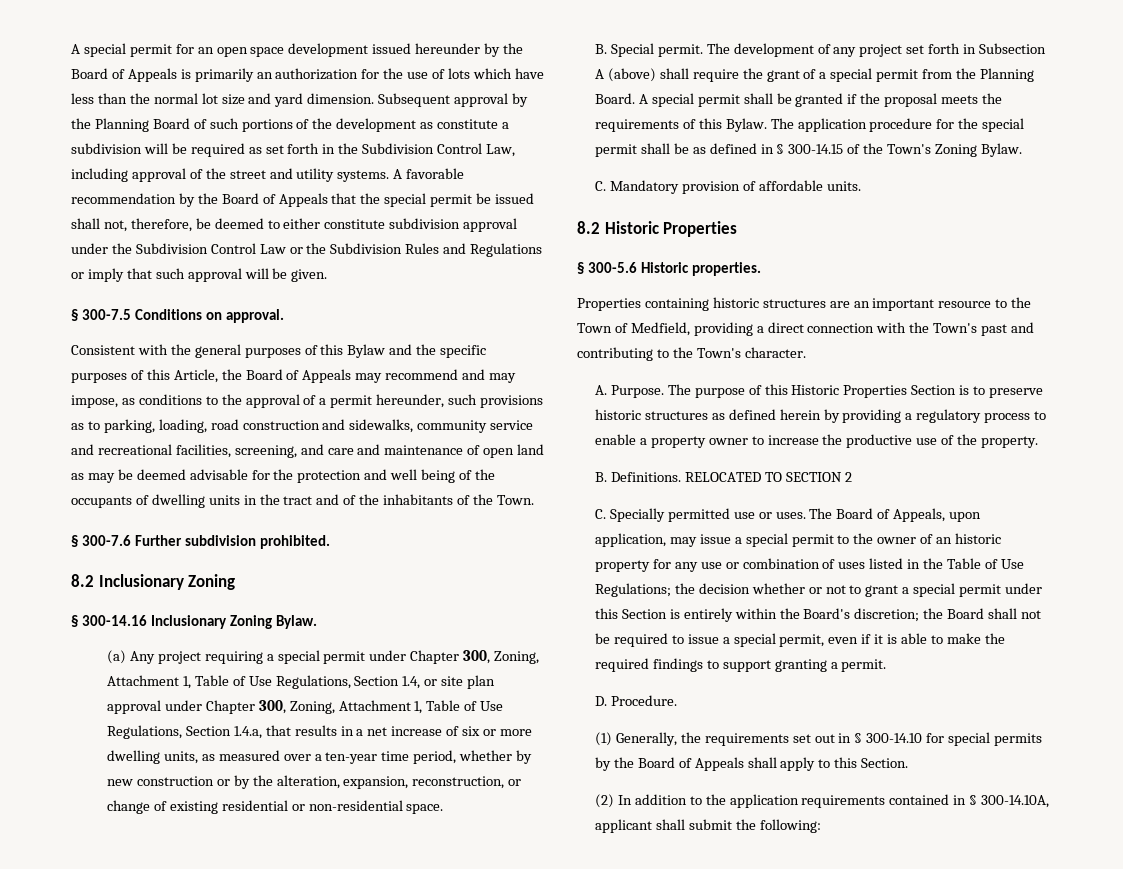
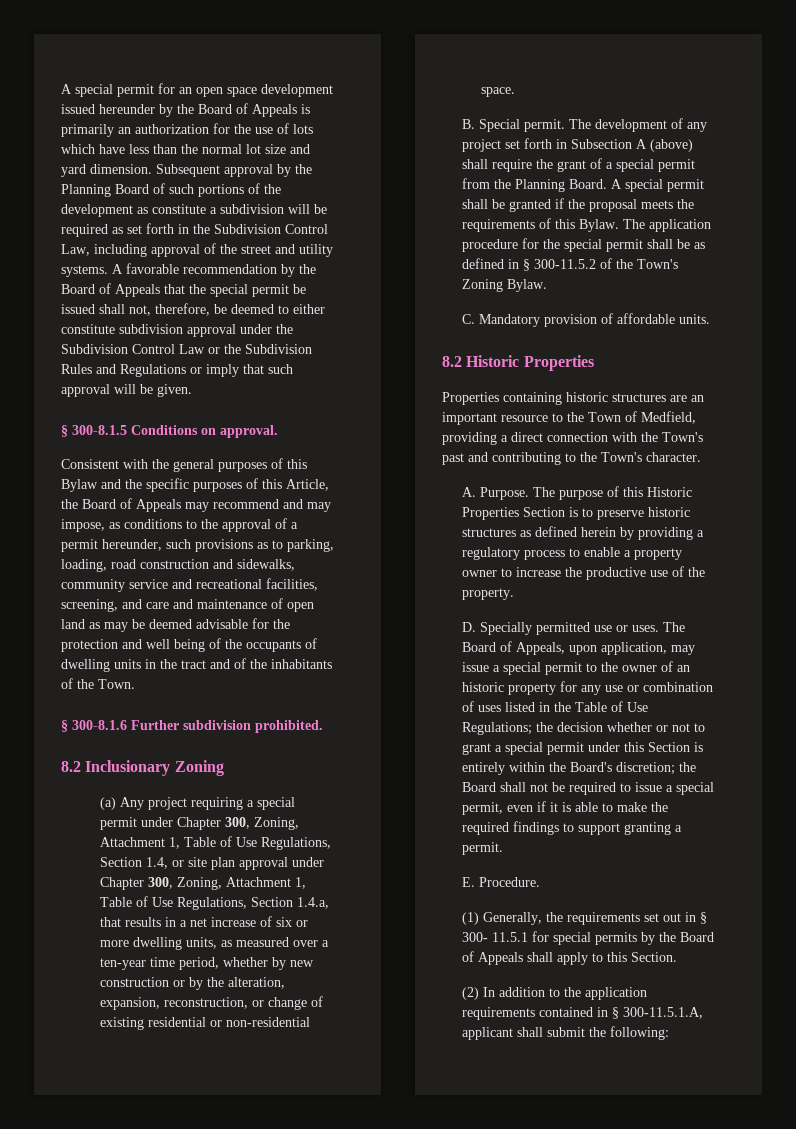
- § 300-7.5 Conditions on approval.
+ § 300-8.1.5 Conditions on approval.
- § 300-7.6 Further subdivision prohibited.
+ § 300-8.1.6 Further subdivision prohibited.
- § 300-14.16 Inclusionary Zoning Bylaw.
- The application procedure for the special permit shall be as defined in § 300-14.15 of the Town's Zoning Bylaw.
+ The application procedure for the special permit shall be as defined in § 300-11.5.2 of the Town's Zoning Bylaw.
- § 300-5.6 Historic properties.
- B. Definitions. RELOCATED TO SECTION 2
- C. Specially permitted use or uses.
+ D. Specially permitted use or uses.
- D. Procedure.
+ E. Procedure.
- (1) Generally, the requirements set out in § 300-14.10 for special permits by the Board of Appeals shall apply to this Section.
+ (1) Generally, the requirements set out in § 300- 11.5.1 for special permits by the Board of Appeals shall apply to this Section.
- (2) In addition to the application requirements contained in § 300-14.10A, applicant shall submit the following:
+ (2) In addition to the application requirements contained in § 300-11.5.1.A, applicant shall submit the following:

